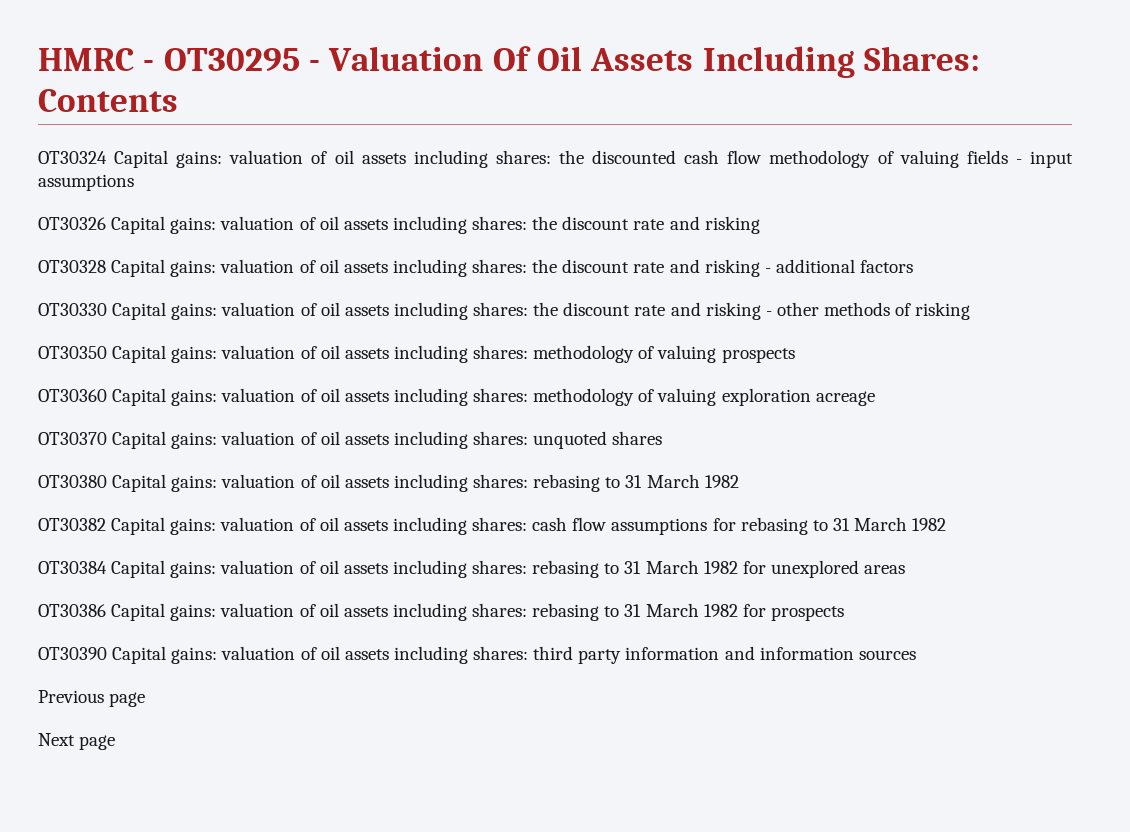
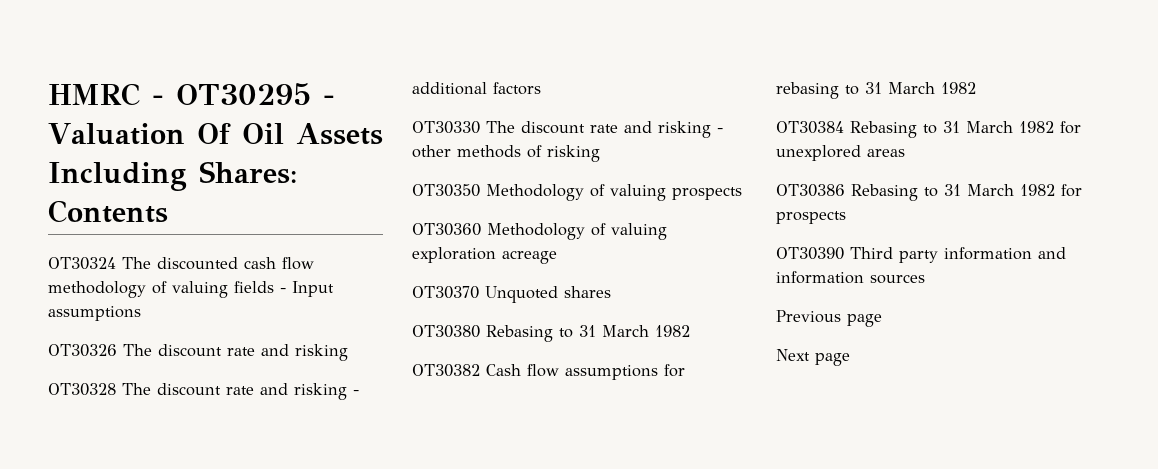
- OT30324 Capital gains: valuation of oil assets including shares: the discounted cash flow methodology of valuing fields - input assumptions
+ OT30324 The discounted cash flow methodology of valuing fields - Input assumptions
- OT30326 Capital gains: valuation of oil assets including shares: the discount rate and risking
+ OT30326 The discount rate and risking
- OT30328 Capital gains: valuation of oil assets including shares: the discount rate and risking - additional factors
+ OT30328 The discount rate and risking - additional factors
- OT30330 Capital gains: valuation of oil assets including shares: the discount rate and risking - other methods of risking
+ OT30330 The discount rate and risking - other methods of risking
- OT30350 Capital gains: valuation of oil assets including shares: methodology of valuing prospects
- OT30360 Capital gains: valuation of oil assets including shares: methodology of valuing exploration acreage
+ OT30350 Methodology of valuing prospects
+ OT30360 Methodology of valuing exploration acreage
- OT30370 Capital gains: valuation of oil assets including shares: unquoted shares
- OT30380 Capital gains: valuation of oil assets including shares: rebasing to 31 March 1982
+ OT30370 Unquoted shares
+ OT30380 Rebasing to 31 March 1982
- OT30382 Capital gains: valuation of oil assets including shares: cash flow assumptions for rebasing to 31 March 1982
+ OT30382 Cash flow assumptions for rebasing to 31 March 1982
- OT30384 Capital gains: valuation of oil assets including shares: rebasing to 31 March 1982 for unexplored areas
+ OT30384 Rebasing to 31 March 1982 for unexplored areas
- OT30386 Capital gains: valuation of oil assets including shares: rebasing to 31 March 1982 for prospects
+ OT30386 Rebasing to 31 March 1982 for prospects
- OT30390 Capital gains: valuation of oil assets including shares: third party information and information sources
+ OT30390 Third party information and information sources

